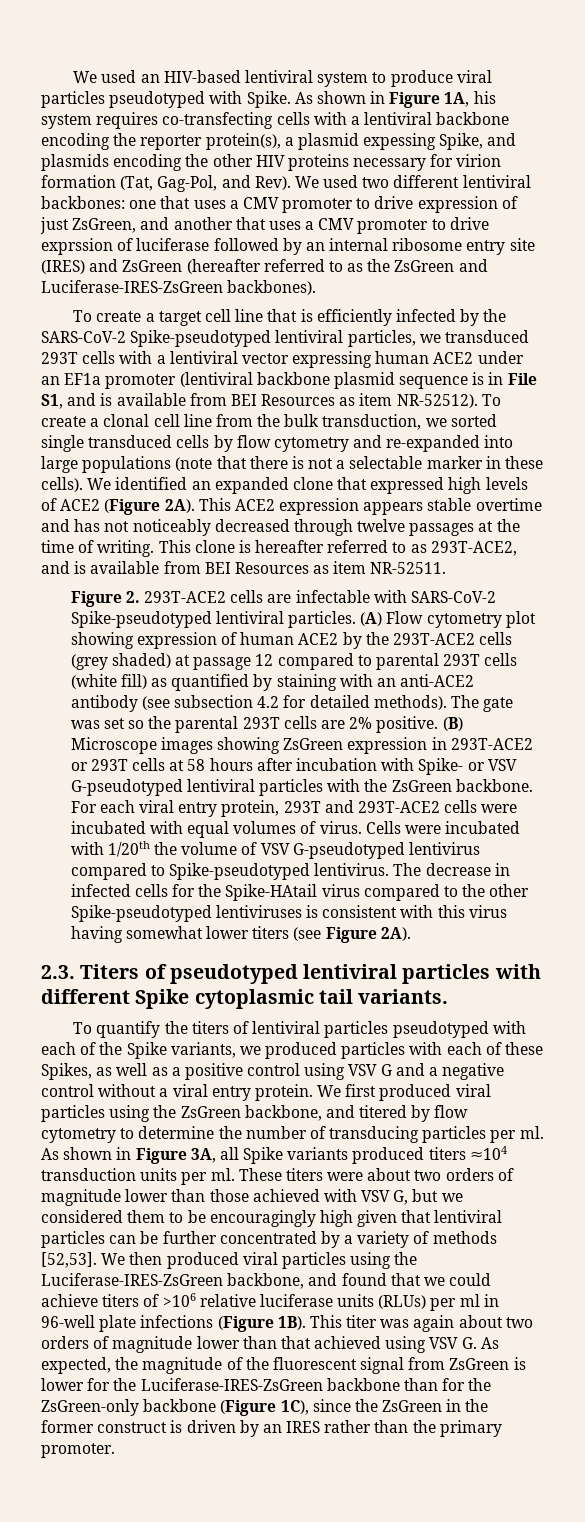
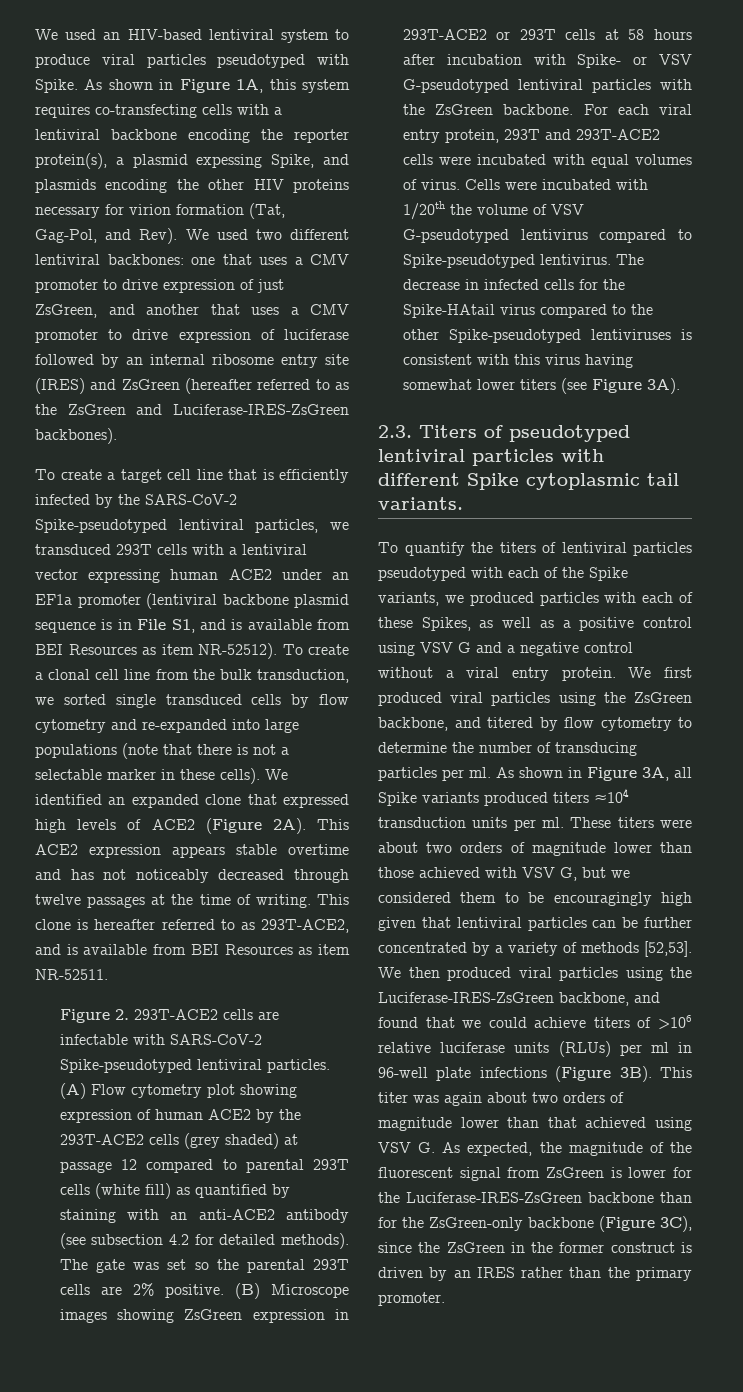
- As shown in Figure 1A, his system requires co-transfecting cells with a lentiviral backbone encoding the reporter protein(s), a plasmid expessing Spike, and plasmids encoding the other HIV proteins necessary for virion formation (Tat, Gag-Pol, and Rev).
+ As shown in Figure 1A, this system requires co-transfecting cells with a lentiviral backbone encoding the reporter protein(s), a plasmid expessing Spike, and plasmids encoding the other HIV proteins necessary for virion formation (Tat, Gag-Pol, and Rev).
- We used two different lentiviral backbones: one that uses a CMV promoter to drive expression of just ZsGreen, and another that uses a CMV promoter to drive exprssion of luciferase followed by an internal ribosome entry site (IRES) and ZsGreen (hereafter referred to as the ZsGreen and Luciferase-IRES-ZsGreen backbones).
+ We used two different lentiviral backbones: one that uses a CMV promoter to drive expression of just ZsGreen, and another that uses a CMV promoter to drive expression of luciferase followed by an internal ribosome entry site (IRES) and ZsGreen (hereafter referred to as the ZsGreen and Luciferase-IRES-ZsGreen backbones).
- The decrease in infected cells for the Spike-HAtail virus compared to the other Spike-pseudotyped lentiviruses is consistent with this virus having somewhat lower titers (see Figure 2A).
+ The decrease in infected cells for the Spike-HAtail virus compared to the other Spike-pseudotyped lentiviruses is consistent with this virus having somewhat lower titers (see Figure 3A).
- We then produced viral particles using the Luciferase-IRES-ZsGreen backbone, and found that we could achieve titers of >106 relative luciferase units (RLUs) per ml in 96-well plate infections (Figure 1B).
+ We then produced viral particles using the Luciferase-IRES-ZsGreen backbone, and found that we could achieve titers of >106 relative luciferase units (RLUs) per ml in 96-well plate infections (Figure 3B).
- This titer was again about two orders of magnitude lower than that achieved using VSV G. As expected, the magnitude of the fluorescent signal from ZsGreen is lower for the Luciferase-IRES-ZsGreen backbone than for the ZsGreen-only backbone (Figure 1C), since the ZsGreen in the former construct is driven by an IRES rather than the primary promoter.
+ This titer was again about two orders of magnitude lower than that achieved using VSV G. As expected, the magnitude of the fluorescent signal from ZsGreen is lower for the Luciferase-IRES-ZsGreen backbone than for the ZsGreen-only backbone (Figure 3C), since the ZsGreen in the former construct is driven by an IRES rather than the primary promoter.

